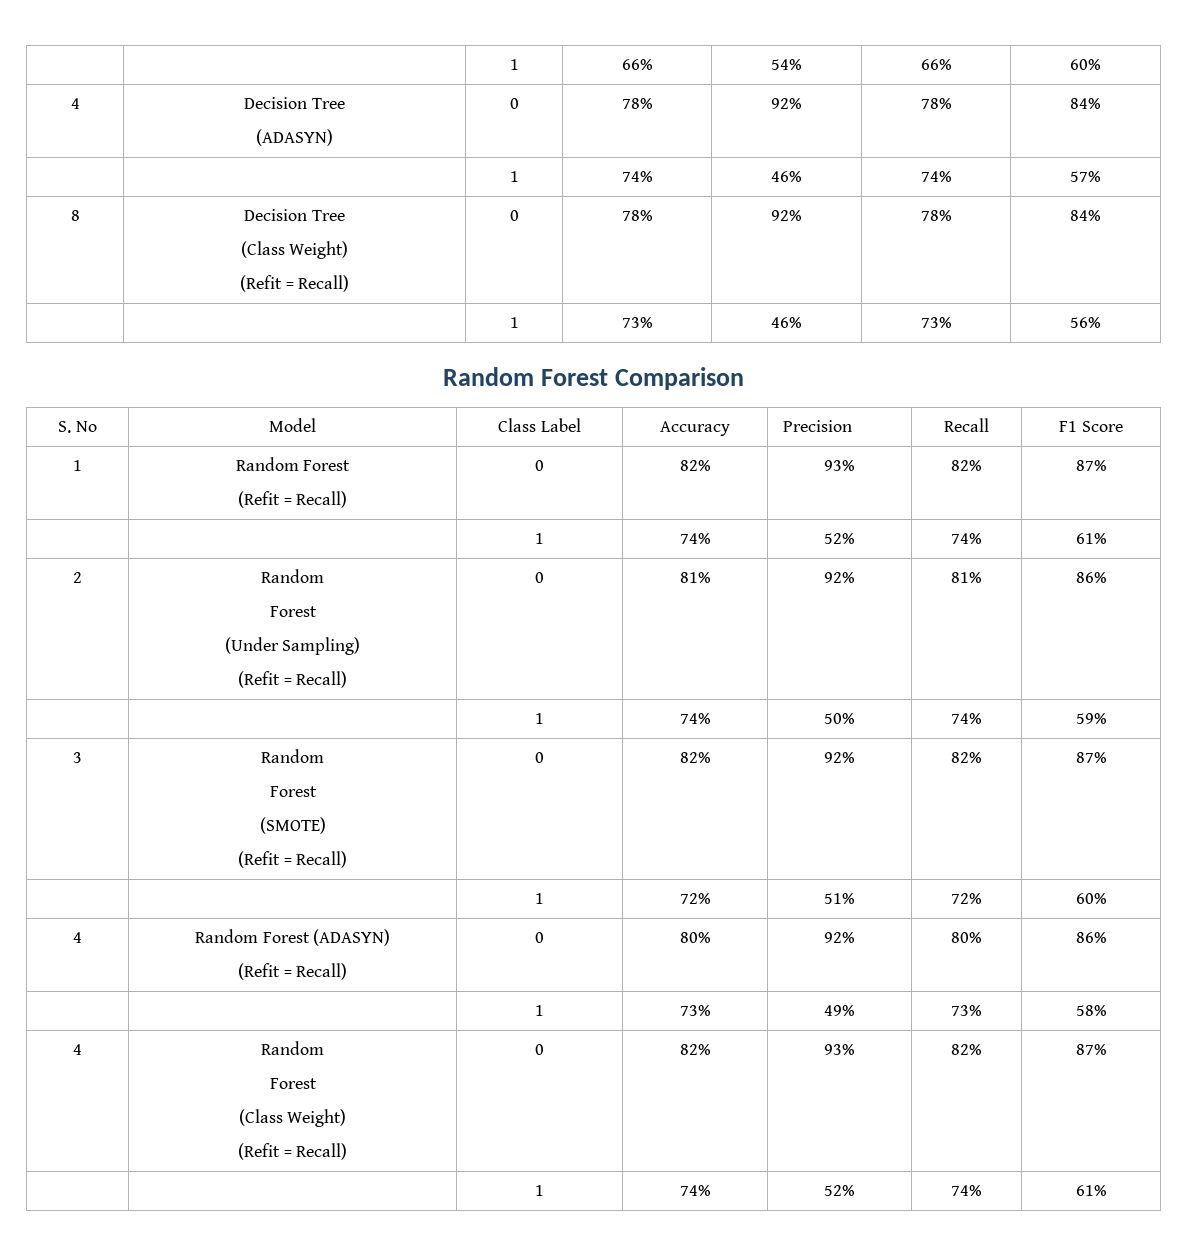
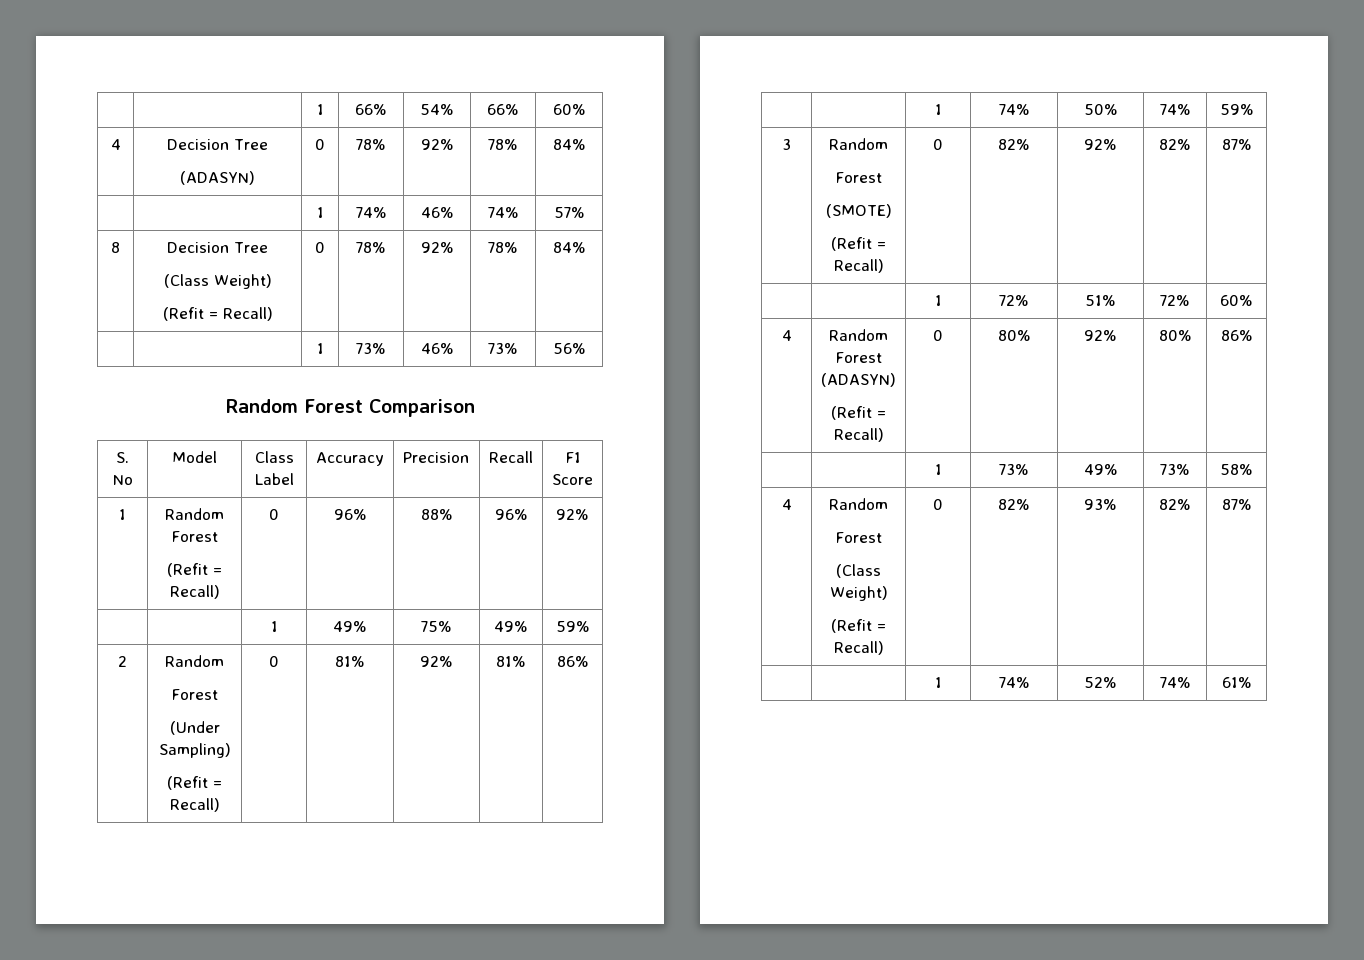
  1 | Random Forest
- (Refit = Recall) | 0 | 82% | 93% | 82% | 87%
- | | 1 | 74% | 52% | 74% | 61%
+ (Refit = Recall) | 0 | 96% | 88% | 96% | 92%
+ | | 1 | 49% | 75% | 49% | 59%

